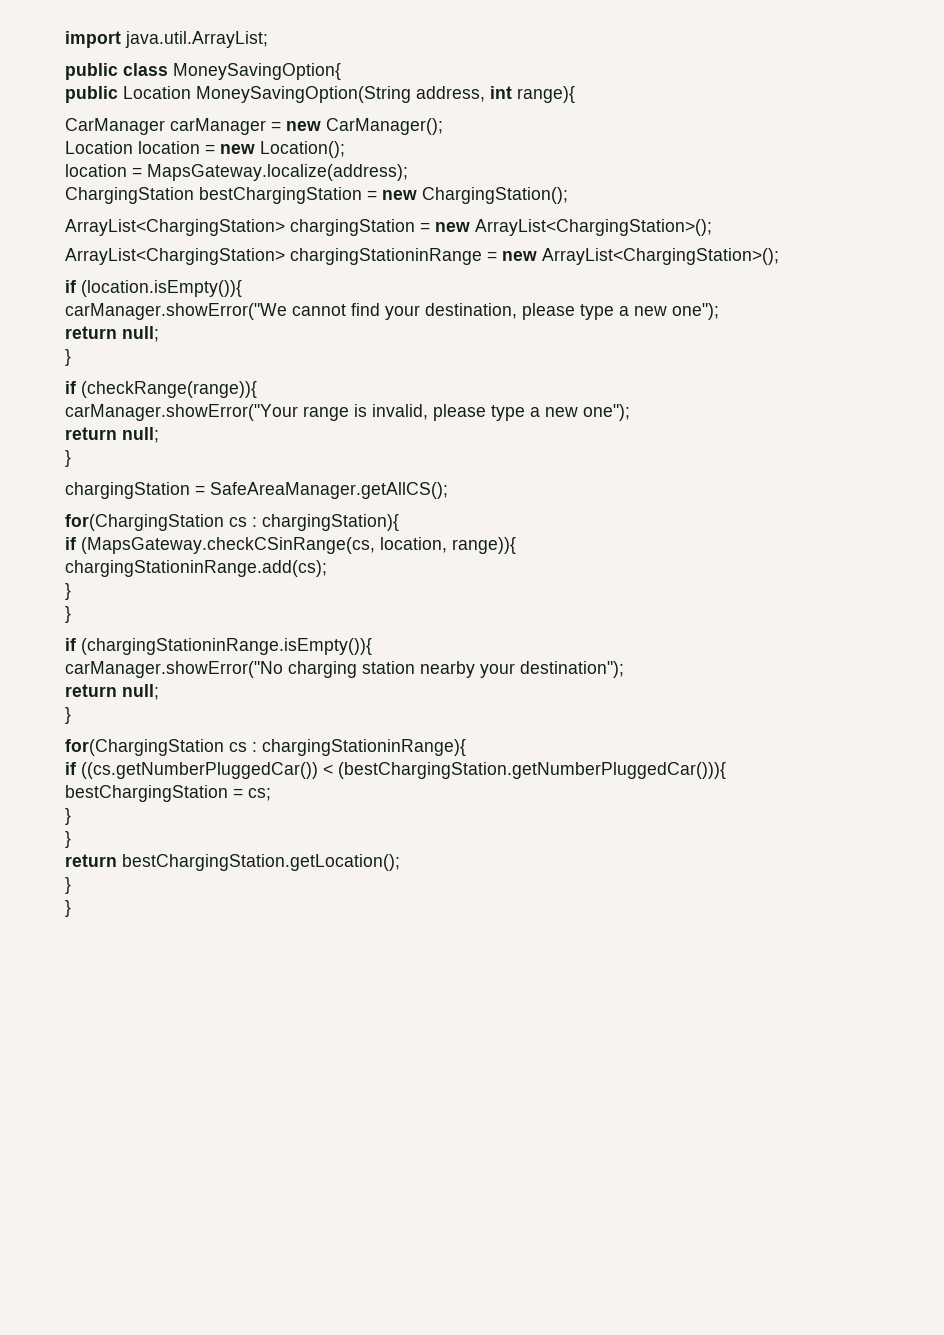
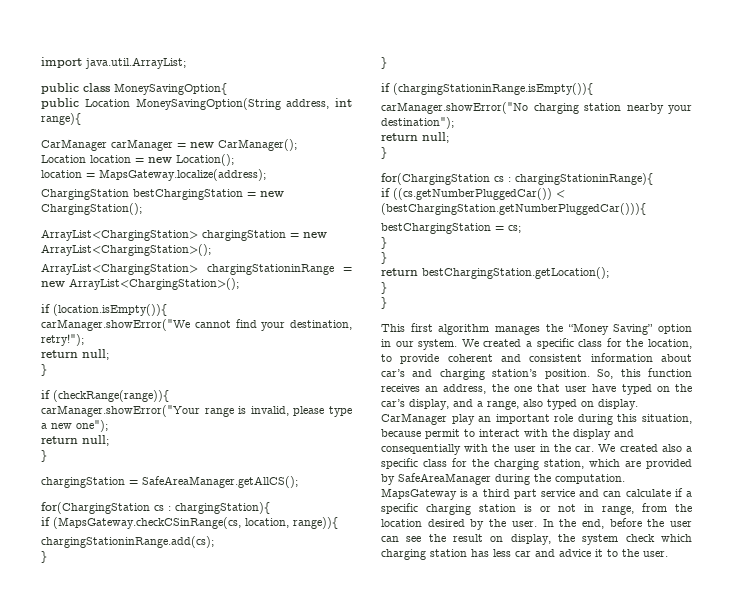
- carManager.showError("We cannot find your destination, please type a new one");
+ carManager.showError("We cannot find your destination, retry!");
+ This first algorithm manages the “Money Saving” option in our system. We created a specific class for the location, to provide coherent and consistent information about car’s and charging station’s position. So, this function receives an address, the one that user have typed on the car’s display, and a range, also typed on display. CarManager play an important role during this situation, because permit to interact with the display and consequentially with the user in the car. We created also a specific class for the charging station, which are provided by SafeAreaManager during the computation. MapsGateway is a third part service and can calculate if a specific charging station is or not in range, from the location desired by the user. In the end, before the user can see the result on display, the system check which charging station has less car and advice it to the user.

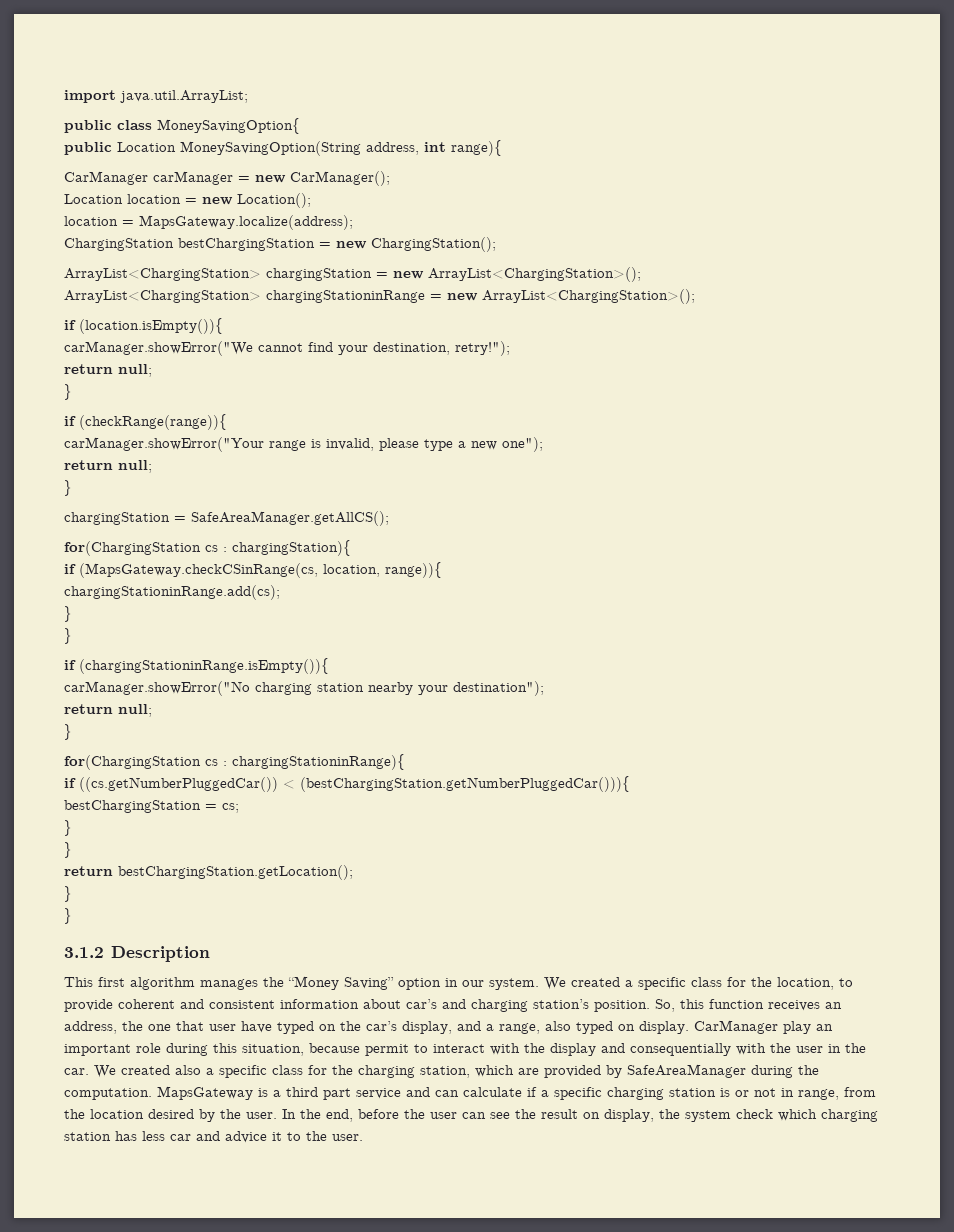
+ 3.1.2 Description

